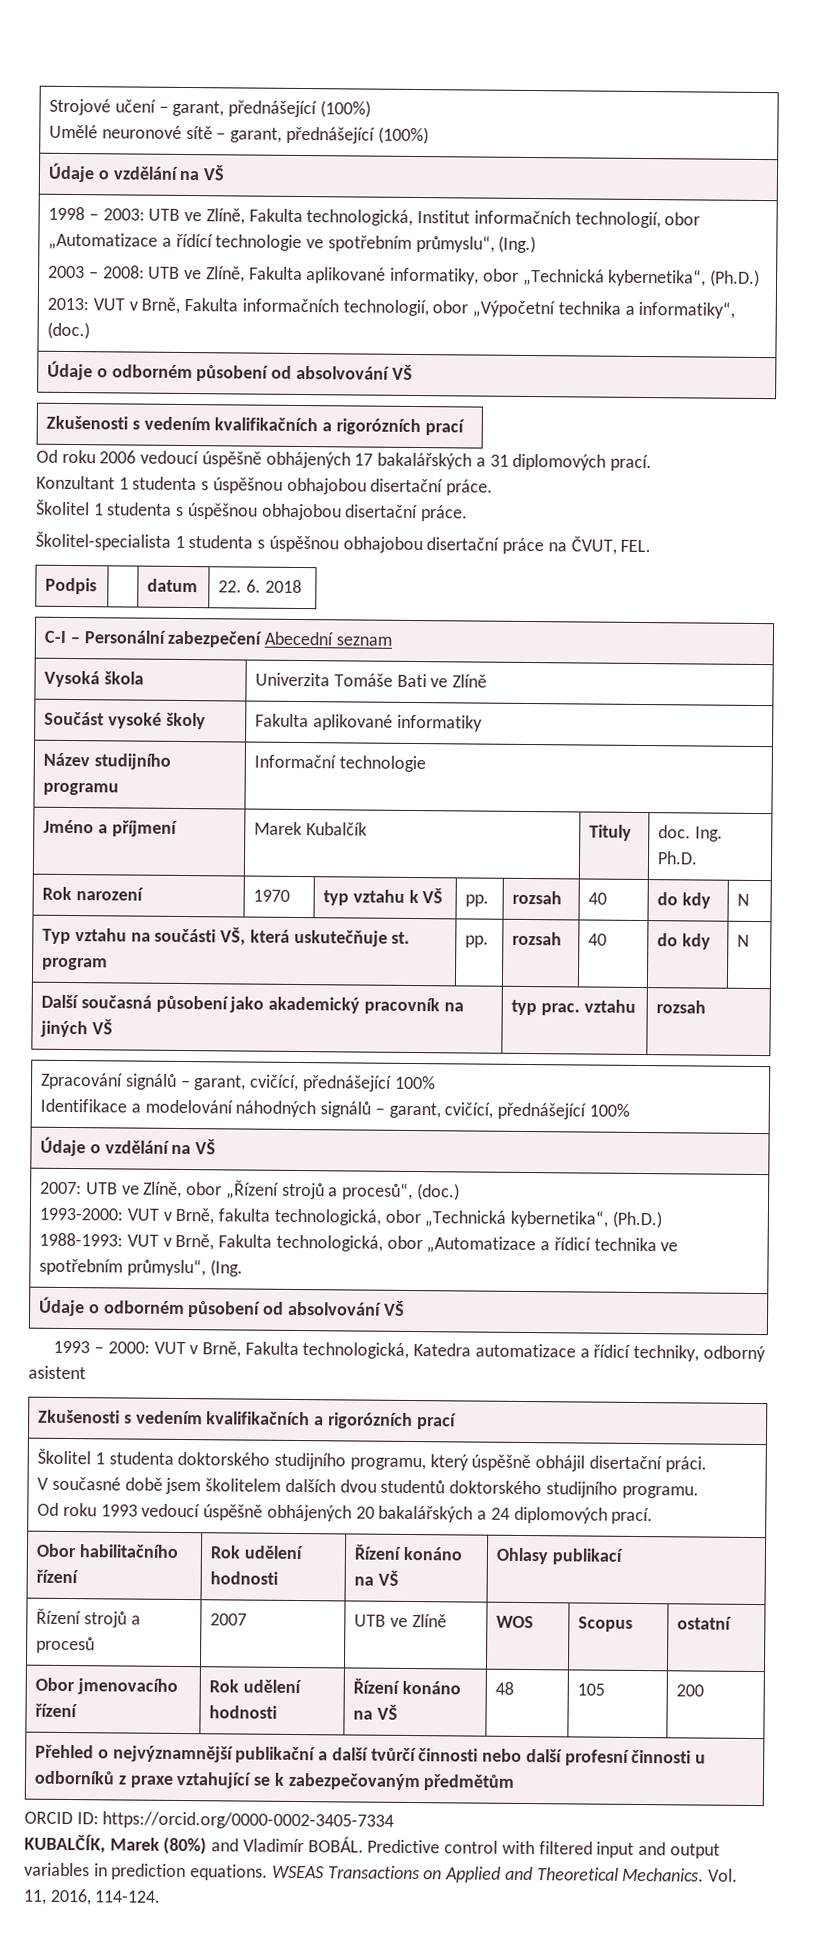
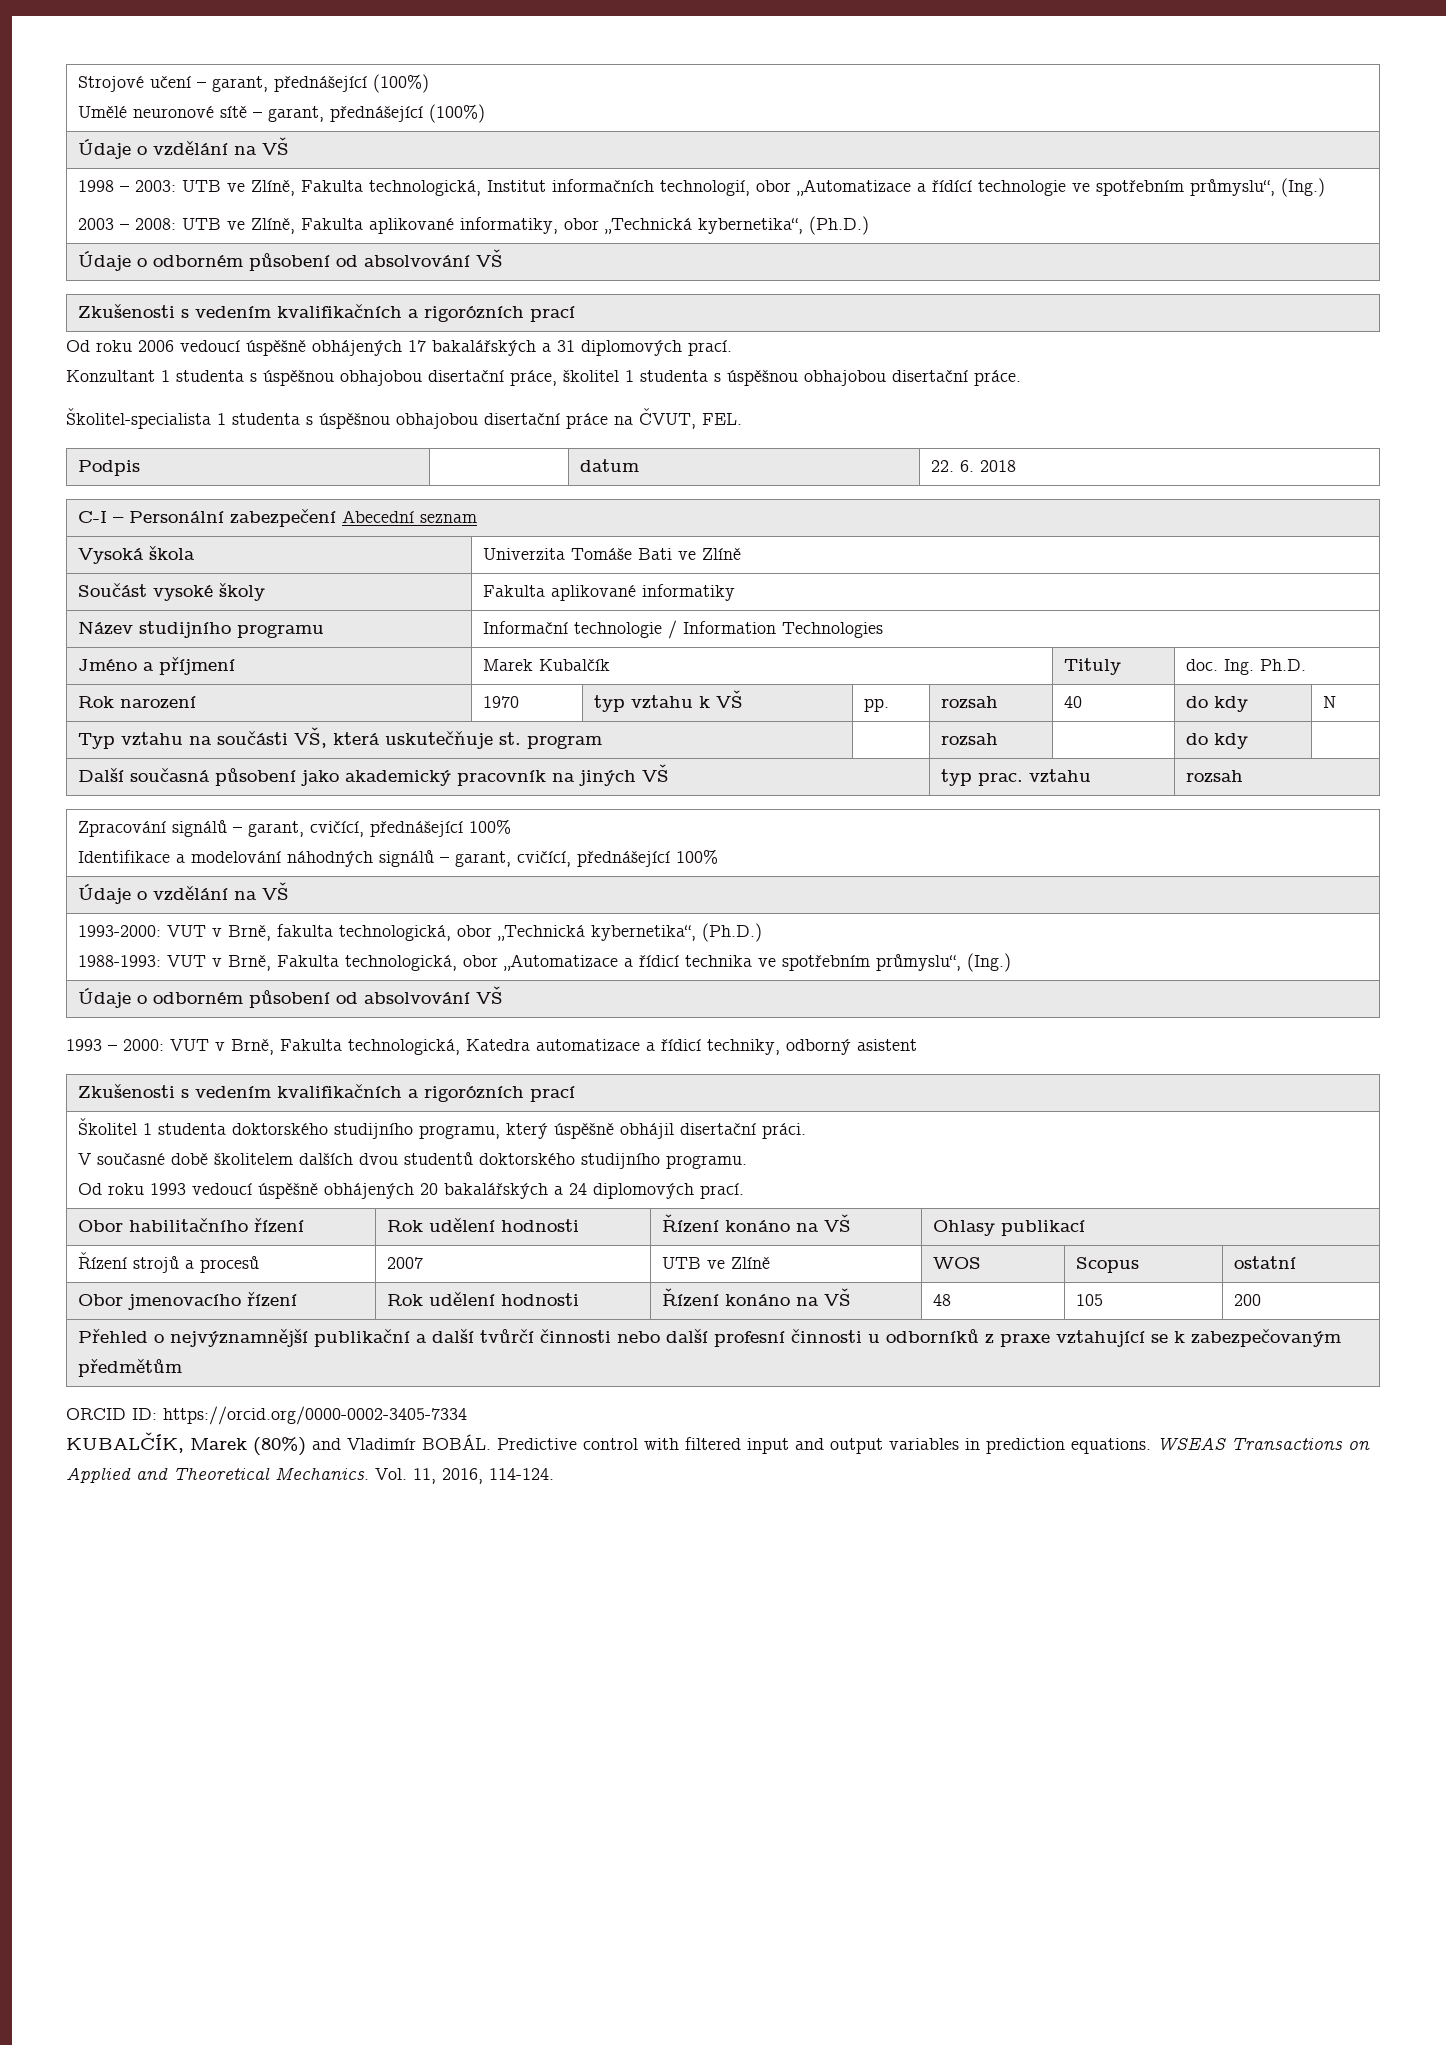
- 2013: VUT v Brně, Fakulta informačních technologií, obor „Výpočetní technika a informatiky“, (doc.)
- Konzultant 1 studenta s úspěšnou obhajobou disertační práce.
- Školitel 1 studenta s úspěšnou obhajobou disertační práce.
+ Konzultant 1 studenta s úspěšnou obhajobou disertační práce, školitel 1 studenta s úspěšnou obhajobou disertační práce.
- Název studijního programu | Informační technologie
+ Název studijního programu | Informační technologie / Information Technologies
- Typ vztahu na součásti VŠ, která uskutečňuje st. program | pp. | rozsah | 40 | do kdy | N
+ Typ vztahu na součásti VŠ, která uskutečňuje st. program | | rozsah | | do kdy |
- 2007: UTB ve Zlíně, obor „Řízení strojů a procesů“, (doc.)
  1993-2000: VUT v Brně, fakulta technologická, obor „Technická kybernetika“, (Ph.D.)
- 1988-1993: VUT v Brně, Fakulta technologická, obor „Automatizace a řídicí technika ve spotřebním průmyslu“, (Ing.
+ 1988-1993: VUT v Brně, Fakulta technologická, obor „Automatizace a řídicí technika ve spotřebním průmyslu“, (Ing.)
  Školitel 1 studenta doktorského studijního programu, který úspěšně obhájil disertační práci.
- V současné době jsem školitelem dalších dvou studentů doktorského studijního programu.
+ V současné době školitelem dalších dvou studentů doktorského studijního programu.

